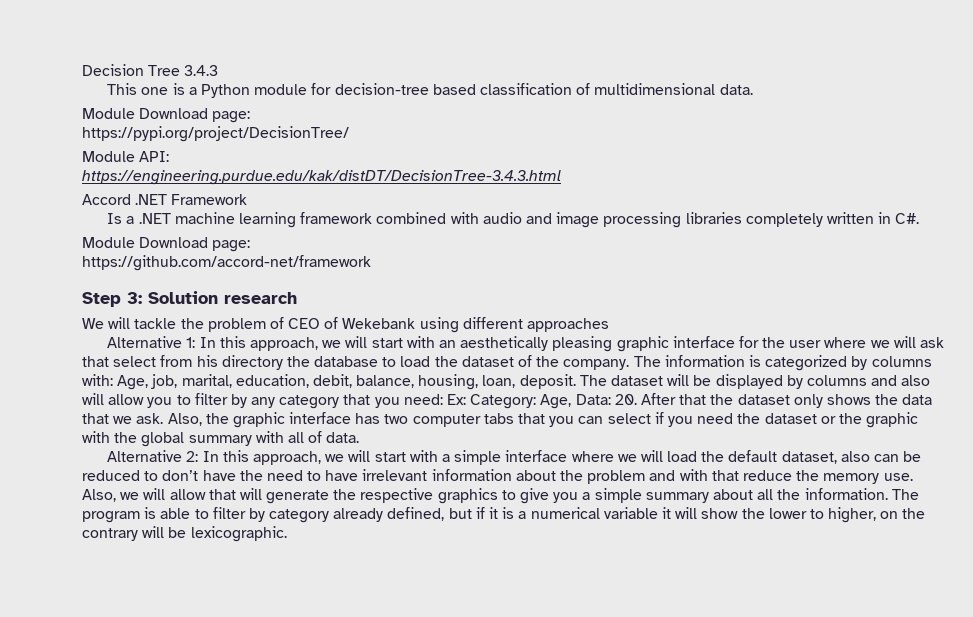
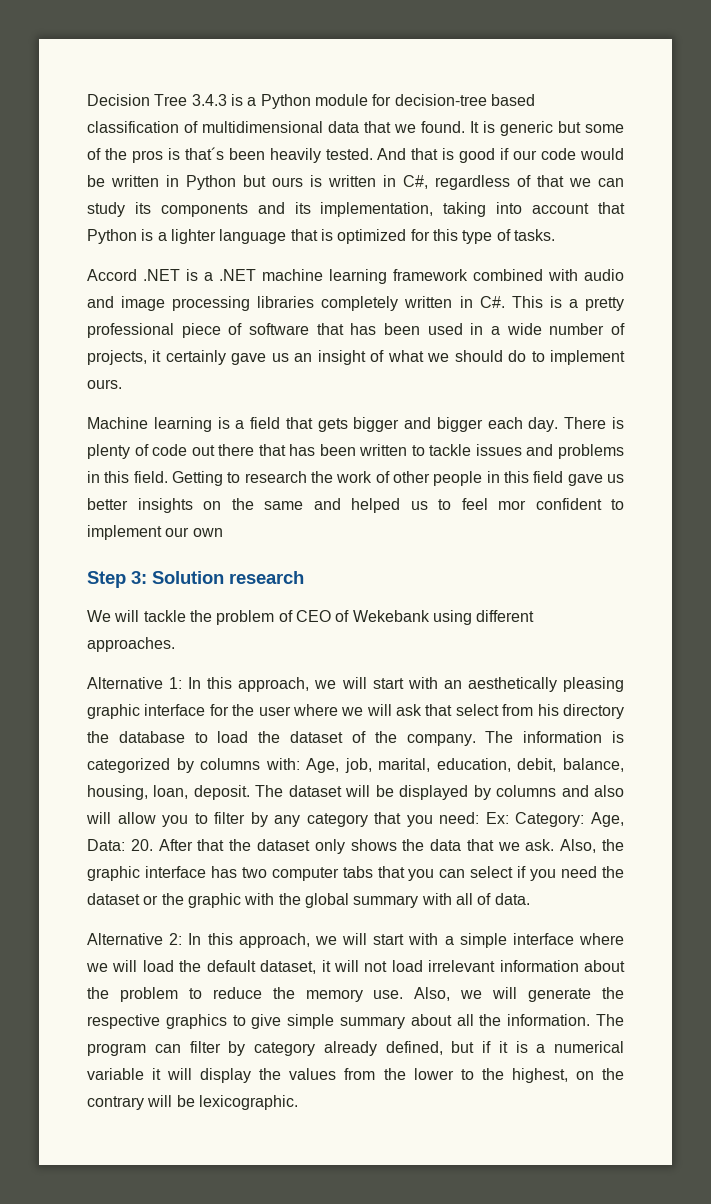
- Decision Tree 3.4.3
- This one is a Python module for decision-tree based classification of multidimensional data.
- Module Download page:
- https://pypi.org/project/DecisionTree/
- Module API:
- https://engineering.purdue.edu/kak/distDT/DecisionTree-3.4.3.html
+ Decision Tree 3.4.3 is a Python module for decision-tree based classification of multidimensional data that we found. It is generic but some of the pros is that´s been heavily tested. And that is good if our code would be written in Python but ours is written in C#, regardless of that we can study its components and its implementation, taking into account that Python is a lighter language that is optimized for this type of tasks.
- Accord .NET Framework
- Is a .NET machine learning framework combined with audio and image processing libraries completely written in C#.
- Module Download page:
- https://github.com/accord-net/framework
+ Accord .NET is a .NET machine learning framework combined with audio and image processing libraries completely written in C#. This is a pretty professional piece of software that has been used in a wide number of projects, it certainly gave us an insight of what we should do to implement ours.
+ Machine learning is a field that gets bigger and bigger each day. There is plenty of code out there that has been written to tackle issues and problems in this field. Getting to research the work of other people in this field gave us better insights on the same and helped us to feel mor confident to implement our own
- We will tackle the problem of CEO of Wekebank using different approaches
+ We will tackle the problem of CEO of Wekebank using different approaches.
- Alternative 2: In this approach, we will start with a simple interface where we will load the default dataset, also can be reduced to don’t have the need to have irrelevant information about the problem and with that reduce the memory use.
+ Alternative 2: In this approach, we will start with a simple interface where we will load the default dataset, it will not load irrelevant information about the problem to reduce the memory use.
- Also, we will allow that will generate the respective graphics to give you a simple summary about all the information.
+ Also, we will generate the respective graphics to give simple summary about all the information.
- The program is able to filter by category already defined, but if it is a numerical variable it will show the lower to higher, on the contrary will be lexicographic.
+ The program can filter by category already defined, but if it is a numerical variable it will display the values from the lower to the highest, on the contrary will be lexicographic.

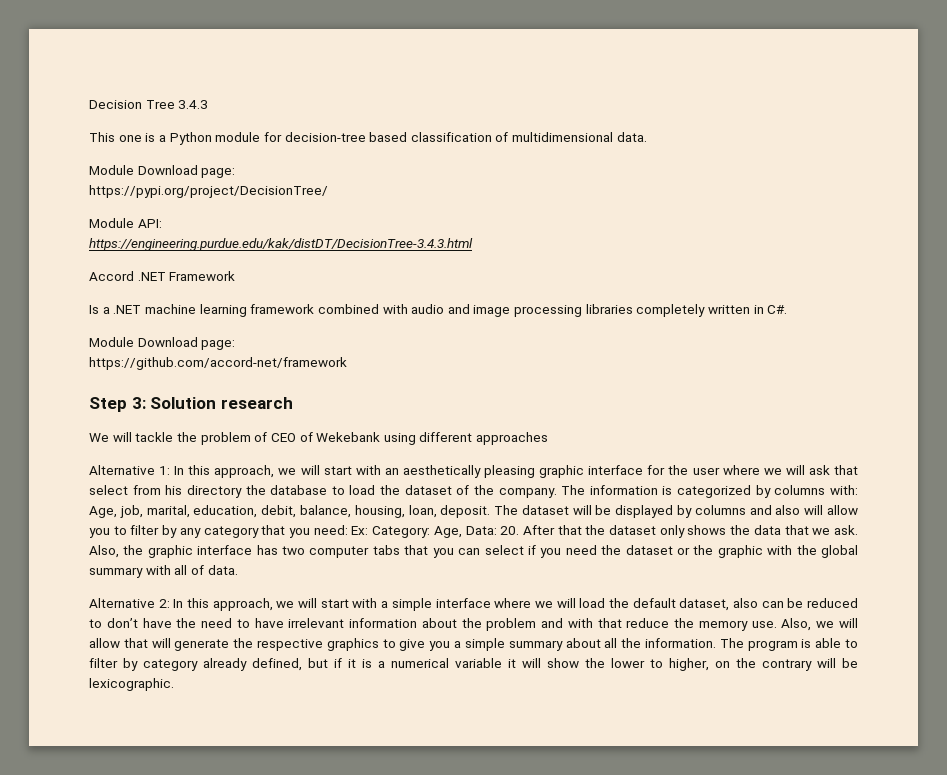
- Decision Tree 3.4.3 is a Python module for decision-tree based classification of multidimensional data that we found. It is generic but some of the pros is that´s been heavily tested. And that is good if our code would be written in Python but ours is written in C#, regardless of that we can study its components and its implementation, taking into account that Python is a lighter language that is optimized for this type of tasks.
+ Decision Tree 3.4.3
+ This one is a Python module for decision-tree based classification of multidimensional data.
+ Module Download page:
+ https://pypi.org/project/DecisionTree/
+ Module API:
+ https://engineering.purdue.edu/kak/distDT/DecisionTree-3.4.3.html
- Accord .NET is a .NET machine learning framework combined with audio and image processing libraries completely written in C#. This is a pretty professional piece of software that has been used in a wide number of projects, it certainly gave us an insight of what we should do to implement ours.
- Machine learning is a field that gets bigger and bigger each day. There is plenty of code out there that has been written to tackle issues and problems in this field. Getting to research the work of other people in this field gave us better insights on the same and helped us to feel mor confident to implement our own
+ Accord .NET Framework
+ Is a .NET machine learning framework combined with audio and image processing libraries completely written in C#.
+ Module Download page:
+ https://github.com/accord-net/framework
- We will tackle the problem of CEO of Wekebank using different approaches.
+ We will tackle the problem of CEO of Wekebank using different approaches
- Alternative 2: In this approach, we will start with a simple interface where we will load the default dataset, it will not load irrelevant information about the problem to reduce the memory use.
+ Alternative 2: In this approach, we will start with a simple interface where we will load the default dataset, also can be reduced to don’t have the need to have irrelevant information about the problem and with that reduce the memory use.
- Also, we will generate the respective graphics to give simple summary about all the information.
+ Also, we will allow that will generate the respective graphics to give you a simple summary about all the information.
- The program can filter by category already defined, but if it is a numerical variable it will display the values from the lower to the highest, on the contrary will be lexicographic.
+ The program is able to filter by category already defined, but if it is a numerical variable it will show the lower to higher, on the contrary will be lexicographic.

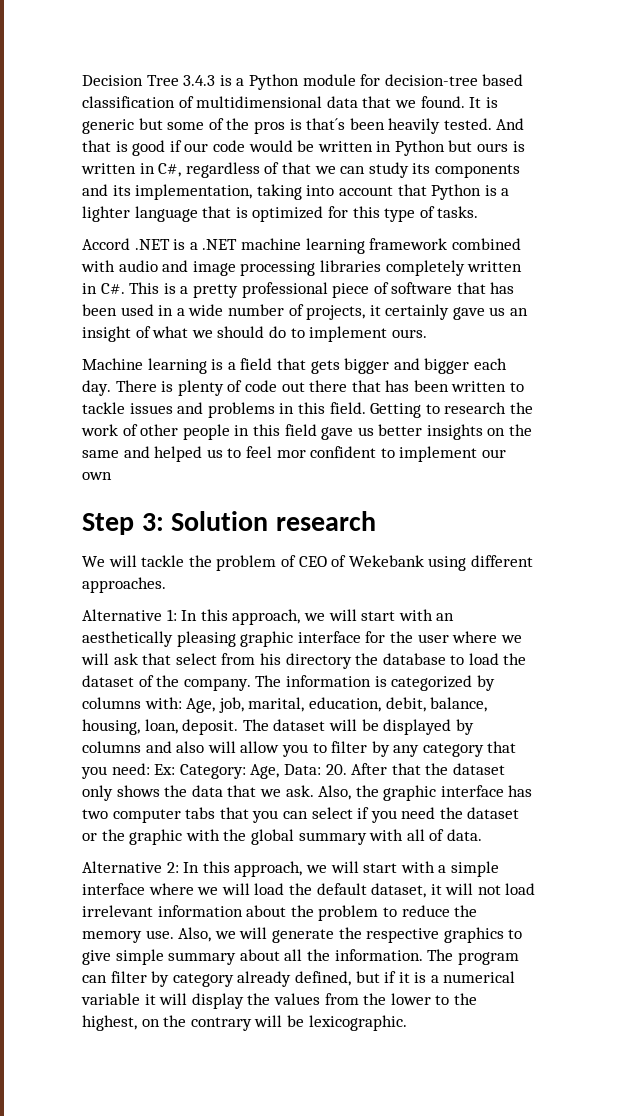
- Decision Tree 3.4.3
- This one is a Python module for decision-tree based classification of multidimensional data.
- Module Download page:
- https://pypi.org/project/DecisionTree/
- Module API:
- https://engineering.purdue.edu/kak/distDT/DecisionTree-3.4.3.html
+ Decision Tree 3.4.3 is a Python module for decision-tree based classification of multidimensional data that we found. It is generic but some of the pros is that´s been heavily tested. And that is good if our code would be written in Python but ours is written in C#, regardless of that we can study its components and its implementation, taking into account that Python is a lighter language that is optimized for this type of tasks.
- Accord .NET Framework
- Is a .NET machine learning framework combined with audio and image processing libraries completely written in C#.
- Module Download page:
- https://github.com/accord-net/framework
+ Accord .NET is a .NET machine learning framework combined with audio and image processing libraries completely written in C#. This is a pretty professional piece of software that has been used in a wide number of projects, it certainly gave us an insight of what we should do to implement ours.
+ Machine learning is a field that gets bigger and bigger each day. There is plenty of code out there that has been written to tackle issues and problems in this field. Getting to research the work of other people in this field gave us better insights on the same and helped us to feel mor confident to implement our own
- We will tackle the problem of CEO of Wekebank using different approaches
+ We will tackle the problem of CEO of Wekebank using different approaches.
- Alternative 2: In this approach, we will start with a simple interface where we will load the default dataset, also can be reduced to don’t have the need to have irrelevant information about the problem and with that reduce the memory use.
+ Alternative 2: In this approach, we will start with a simple interface where we will load the default dataset, it will not load irrelevant information about the problem to reduce the memory use.
- Also, we will allow that will generate the respective graphics to give you a simple summary about all the information.
+ Also, we will generate the respective graphics to give simple summary about all the information.
- The program is able to filter by category already defined, but if it is a numerical variable it will show the lower to higher, on the contrary will be lexicographic.
+ The program can filter by category already defined, but if it is a numerical variable it will display the values from the lower to the highest, on the contrary will be lexicographic.

